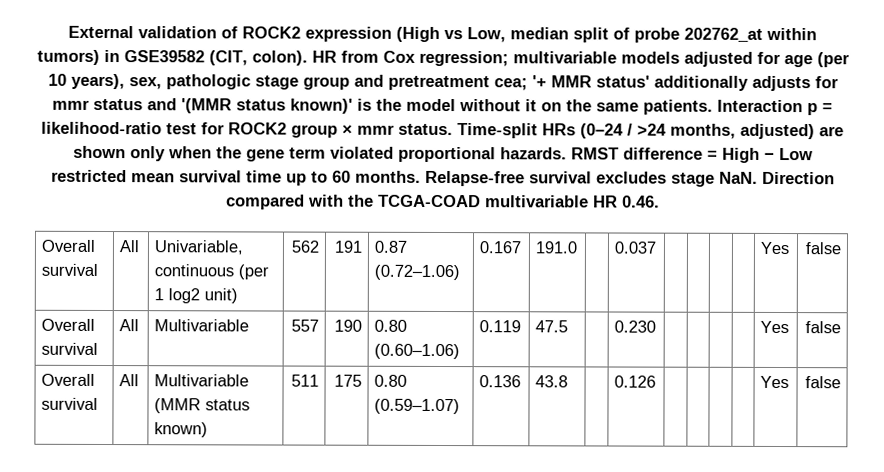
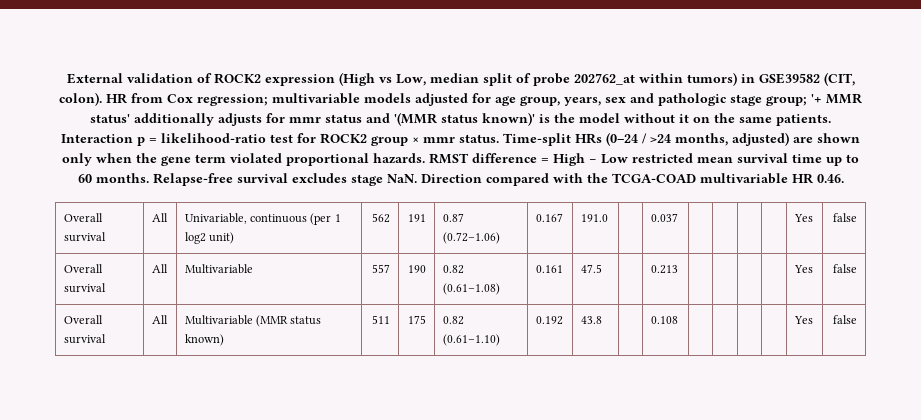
- HR from Cox regression; multivariable models adjusted for age (per 10 years), sex, pathologic stage group and pretreatment cea; '+ MMR status' additionally adjusts for mmr status and '(MMR status known)' is the model without it on the same patients.
+ HR from Cox regression; multivariable models adjusted for age group, years, sex and pathologic stage group; '+ MMR status' additionally adjusts for mmr status and '(MMR status known)' is the model without it on the same patients.
- Overall survival | All | Multivariable | 557 | 190 | 0.80 (0.60–1.06) | 0.119 | 47.5 | | 0.230 | | | | | Yes | false
+ Overall survival | All | Multivariable | 557 | 190 | 0.82 (0.61–1.08) | 0.161 | 47.5 | | 0.213 | | | | | Yes | false
- Overall survival | All | Multivariable (MMR status known) | 511 | 175 | 0.80 (0.59–1.07) | 0.136 | 43.8 | | 0.126 | | | | | Yes | false
+ Overall survival | All | Multivariable (MMR status known) | 511 | 175 | 0.82 (0.61–1.10) | 0.192 | 43.8 | | 0.108 | | | | | Yes | false

